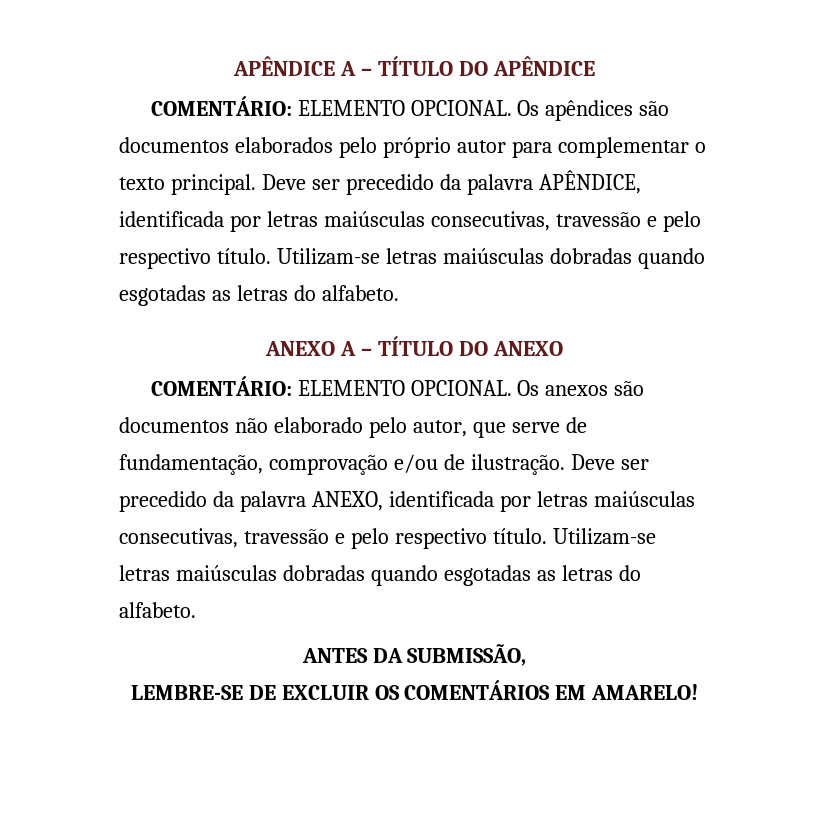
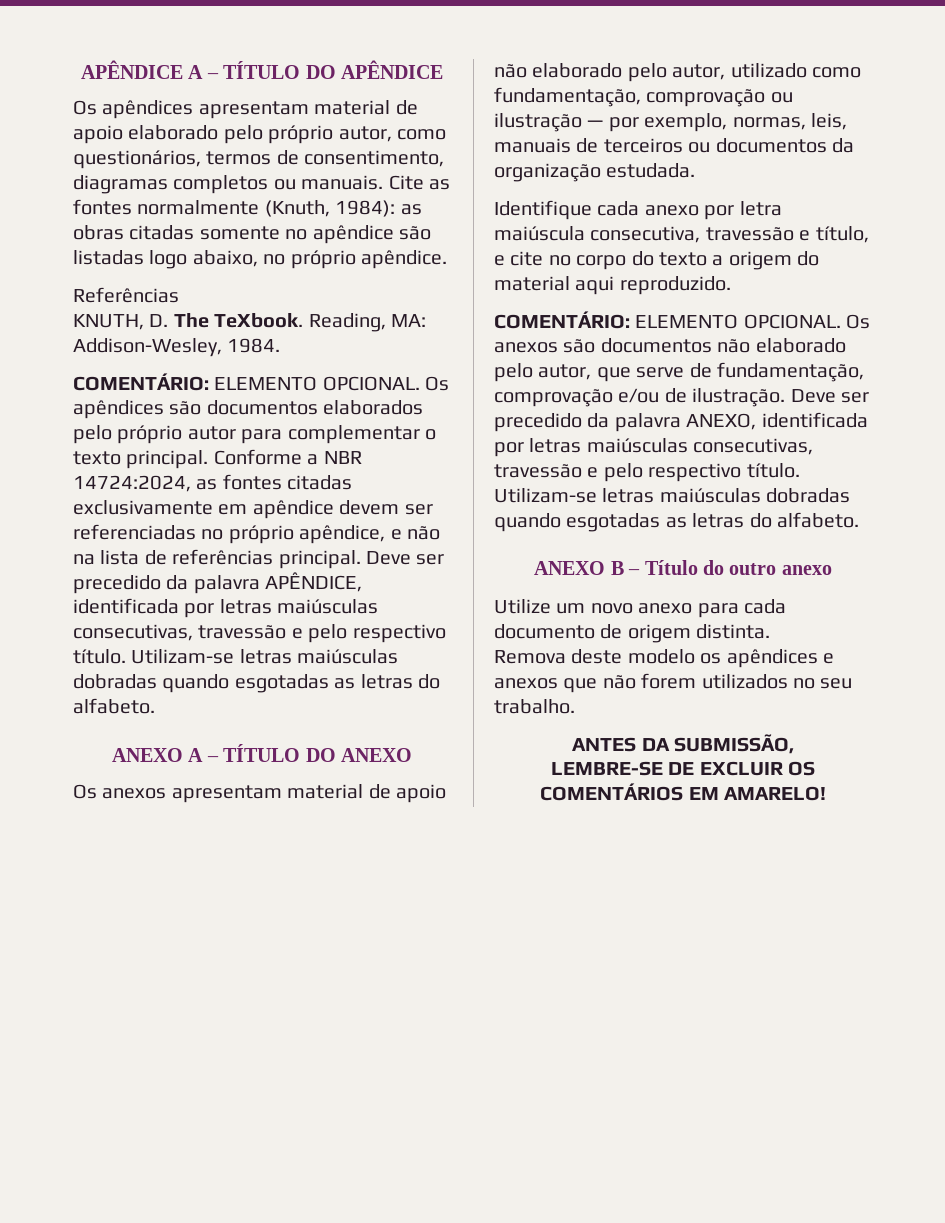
+ Os apêndices apresentam material de apoio elaborado pelo próprio autor, como questionários, termos de consentimento, diagramas completos ou manuais. Cite as fontes normalmente (Knuth, 1984): as obras citadas somente no apêndice são listadas logo abaixo, no próprio apêndice.
+ Referências
+ KNUTH, D. The TeXbook. Reading, MA: Addison-Wesley, 1984.
+ Conforme a NBR 14724:2024, as fontes citadas exclusivamente em apêndice devem ser referenciadas no próprio apêndice, e não na lista de referências principal.
+ Os anexos apresentam material de apoio não elaborado pelo autor, utilizado como fundamentação, comprovação ou ilustração — por exemplo, normas, leis, manuais de terceiros ou documentos da organização estudada.
+ Identifique cada anexo por letra maiúscula consecutiva, travessão e título, e cite no corpo do texto a origem do material aqui reproduzido.
+ ANEXO B – Título do outro anexo
+ Utilize um novo anexo para cada documento de origem distinta.
+ Remova deste modelo os apêndices e anexos que não forem utilizados no seu trabalho.

